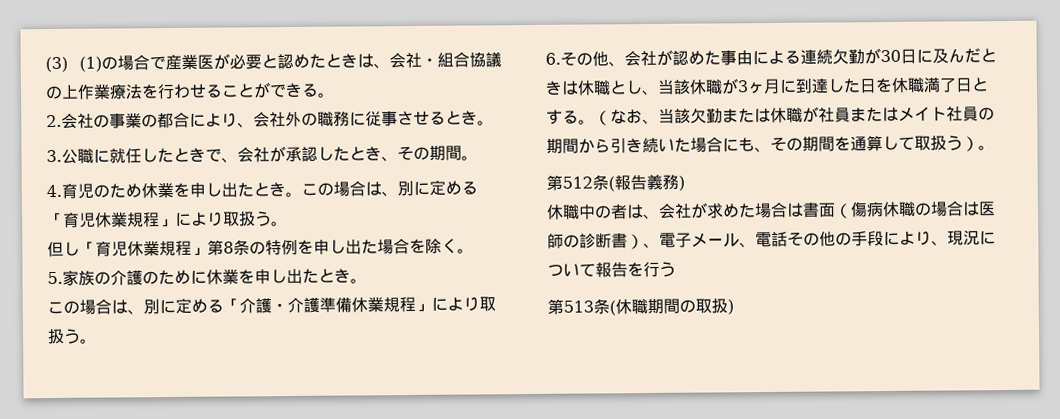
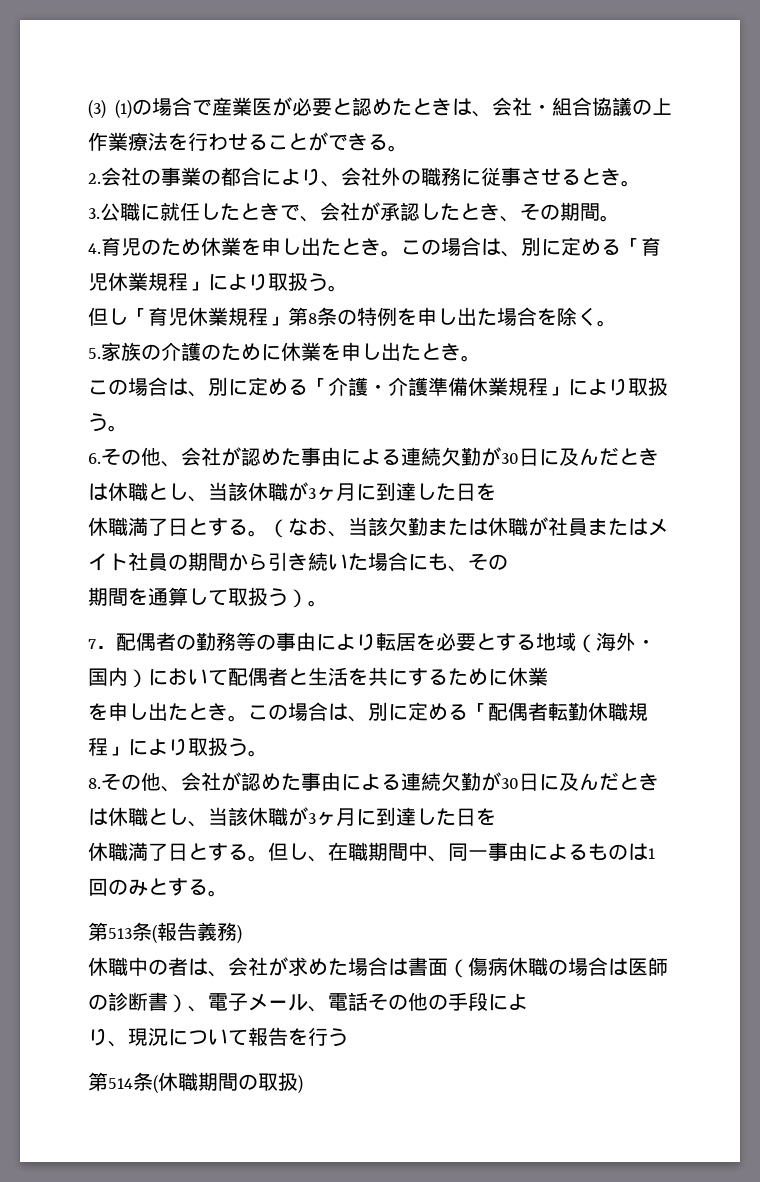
- 6.その他、会社が認めた事由による連続欠勤が30日に及んだときは休職とし、当該休職が3ヶ月に到達した日を休職満了日とする。
+ 6.その他、会社が認めた事由による連続欠勤が30日に及んだときは休職とし、当該休職が3ヶ月に到達した日を
+ 休職満了日とする。
- （なお、当該欠勤または休職が社員またはメイト社員の期間から引き続いた場合にも、その期間を通算して取扱う）。
+ （なお、当該欠勤または休職が社員またはメイト社員の期間から引き続いた場合にも、その
+ 期間を通算して取扱う）。
- 第512条(報告義務)
+ 7．配偶者の勤務等の事由により転居を必要とする地域（海外・国内）において配偶者と生活を共にするために休業
+ を申し出たとき。この場合は、別に定める「配偶者転勤休職規程」により取扱う。
+ 8.その他、会社が認めた事由による連続欠勤が30日に及んだときは休職とし、当該休職が3ヶ月に到達した日を
+ 休職満了日とする。但し、在職期間中、同一事由によるものは1回のみとする。
+ 第513条(報告義務)
- 休職中の者は、会社が求めた場合は書面（傷病休職の場合は医師の診断書）、電子メール、電話その他の手段により、現況について報告を行う
+ 休職中の者は、会社が求めた場合は書面（傷病休職の場合は医師の診断書）、電子メール、電話その他の手段によ
+ り、現況について報告を行う
- 第513条(休職期間の取扱)
+ 第514条(休職期間の取扱)

